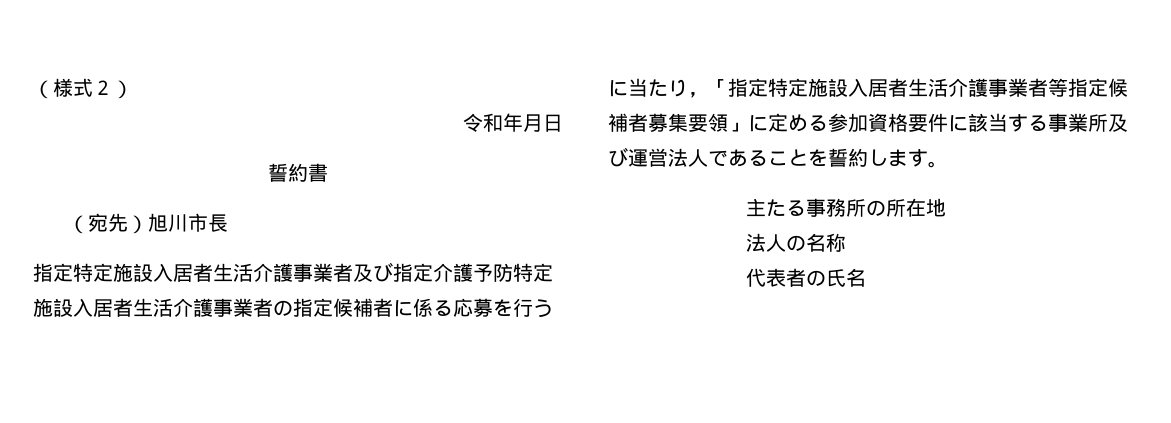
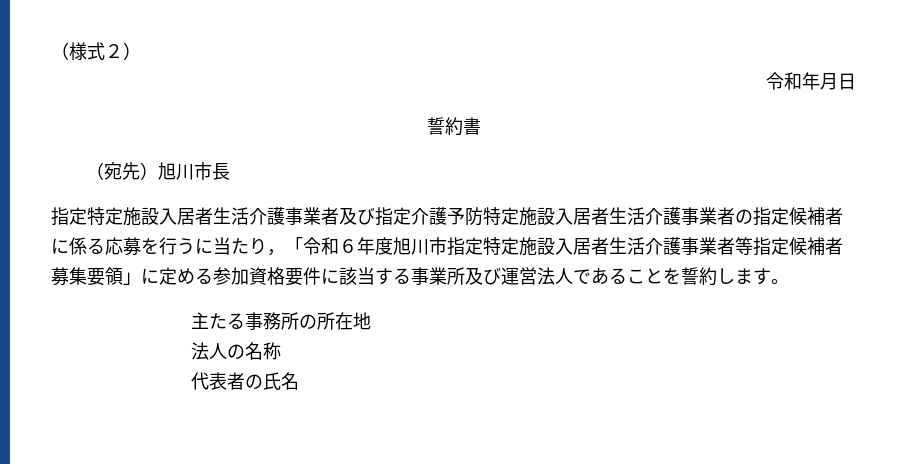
- 指定特定施設入居者生活介護事業者及び指定介護予防特定施設入居者生活介護事業者の指定候補者に係る応募を行うに当たり，「指定特定施設入居者生活介護事業者等指定候補者募集要領」に定める参加資格要件に該当する事業所及び運営法人であることを誓約します。
+ 指定特定施設入居者生活介護事業者及び指定介護予防特定施設入居者生活介護事業者の指定候補者に係る応募を行うに当たり，「令和６年度旭川市指定特定施設入居者生活介護事業者等指定候補者募集要領」に定める参加資格要件に該当する事業所及び運営法人であることを誓約します。

